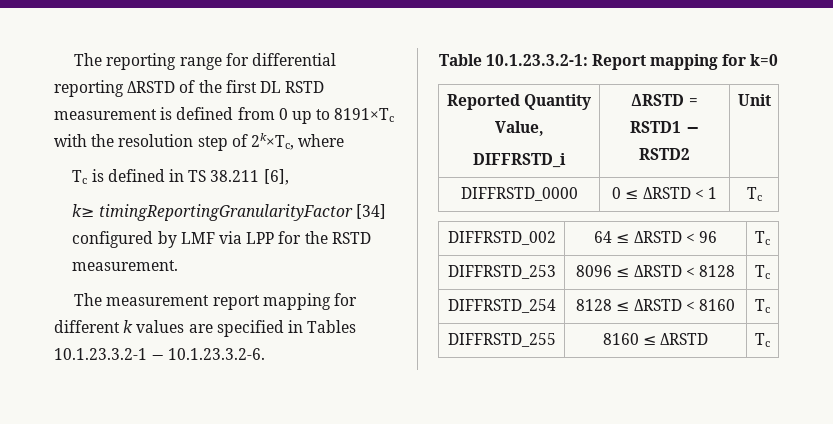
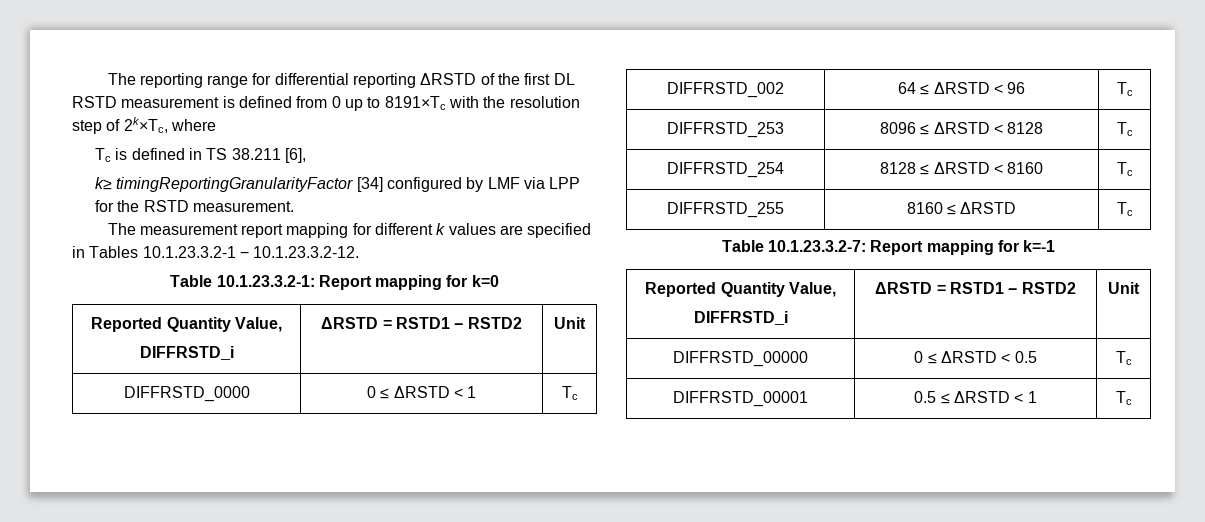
- The measurement report mapping for different k values are specified in Tables 10.1.23.3.2-1 − 10.1.23.3.2-6.
+ The measurement report mapping for different k values are specified in Tables 10.1.23.3.2-1 − 10.1.23.3.2-12.
+ Table 10.1.23.3.2-7: Report mapping for k=-1
+ Reported Quantity Value,
+ DIFFRSTD_i | ΔRSTD = RSTD1 − RSTD2 | Unit
+ DIFFRSTD_00000 | 0 ≤ ΔRSTD < 0.5 | Tc
+ DIFFRSTD_00001 | 0.5 ≤ ΔRSTD < 1 | Tc

